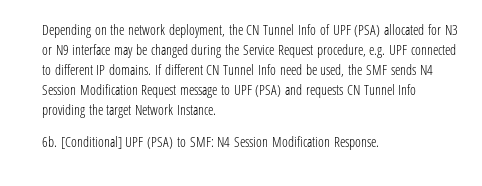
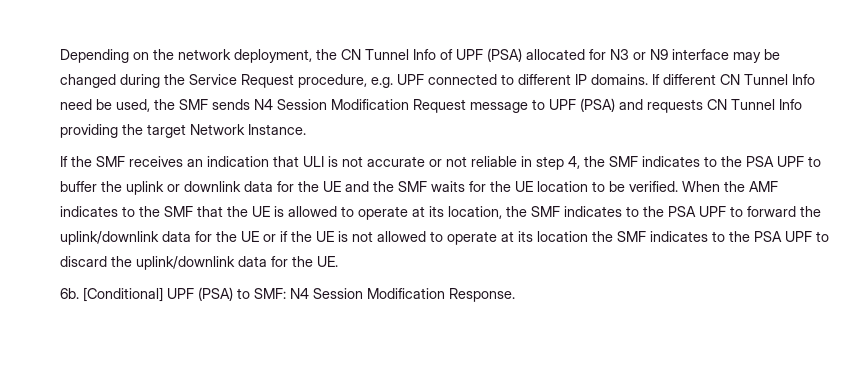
+ If the SMF receives an indication that ULI is not accurate or not reliable in step 4, the SMF indicates to the PSA UPF to buffer the uplink or downlink data for the UE and the SMF waits for the UE location to be verified. When the AMF indicates to the SMF that the UE is allowed to operate at its location, the SMF indicates to the PSA UPF to forward the uplink/downlink data for the UE or if the UE is not allowed to operate at its location the SMF indicates to the PSA UPF to discard the uplink/downlink data for the UE.

